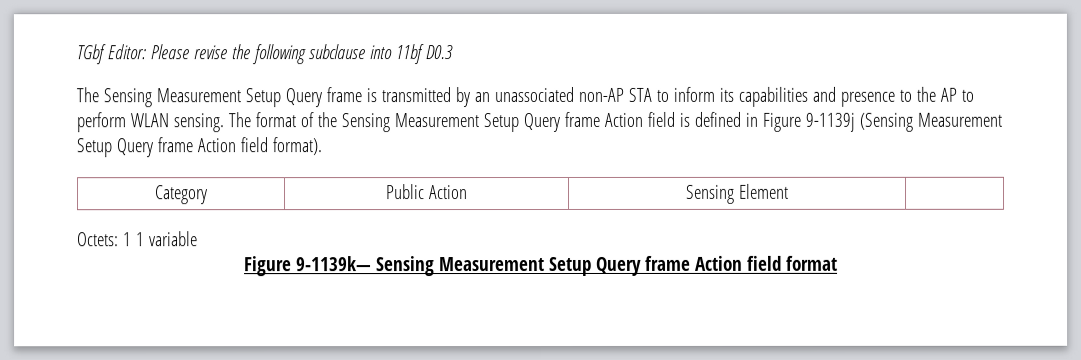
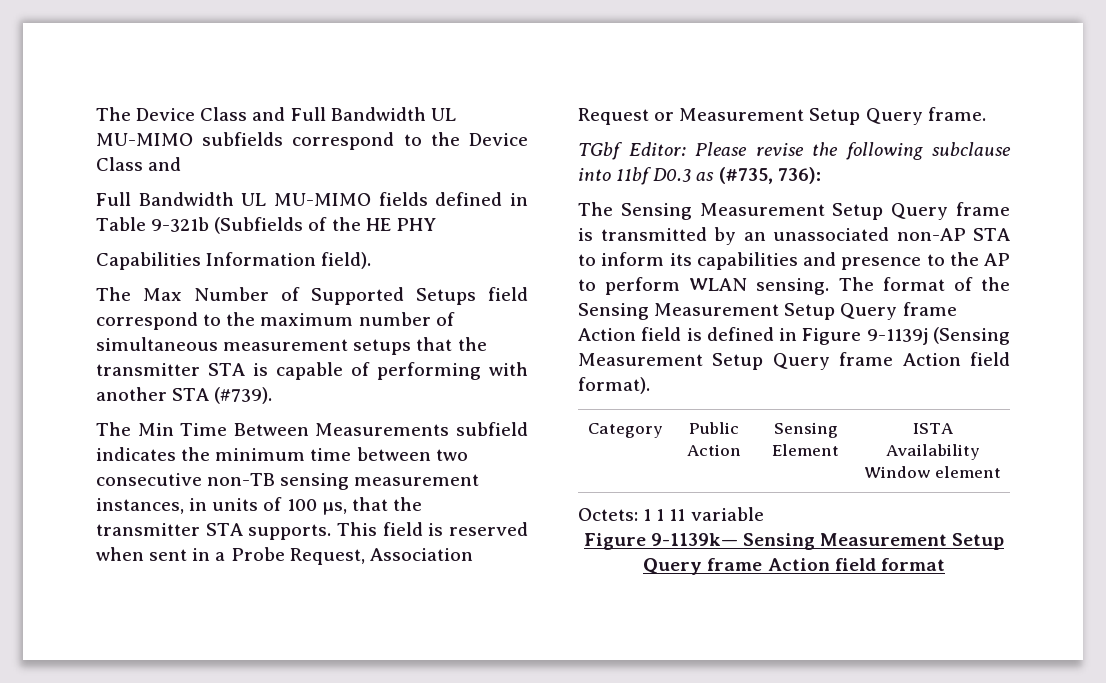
+ The Device Class and Full Bandwidth UL MU-MIMO subfields correspond to the Device Class and
+ Full Bandwidth UL MU-MIMO fields defined in Table 9-321b (Subfields of the HE PHY
+ Capabilities Information field).
+ The Max Number of Supported Setups field correspond to the maximum number of simultaneous measurement setups that the transmitter STA is capable of performing with another STA (#739).
+ The Min Time Between Measurements subfield indicates the minimum time between two consecutive non-TB sensing measurement instances, in units of 100 µs, that the transmitter STA supports. This field is reserved when sent in a Probe Request, Association Request or Measurement Setup Query frame.
- TGbf Editor: Please revise the following subclause into 11bf D0.3
+ TGbf Editor: Please revise the following subclause into 11bf D0.3 as (#735, 736):
- Category | Public Action | Sensing Element |
+ Category | Public Action | Sensing Element | ISTA Availability Window element
- Octets: 1 1 variable
+ Octets: 1 1 11 variable

